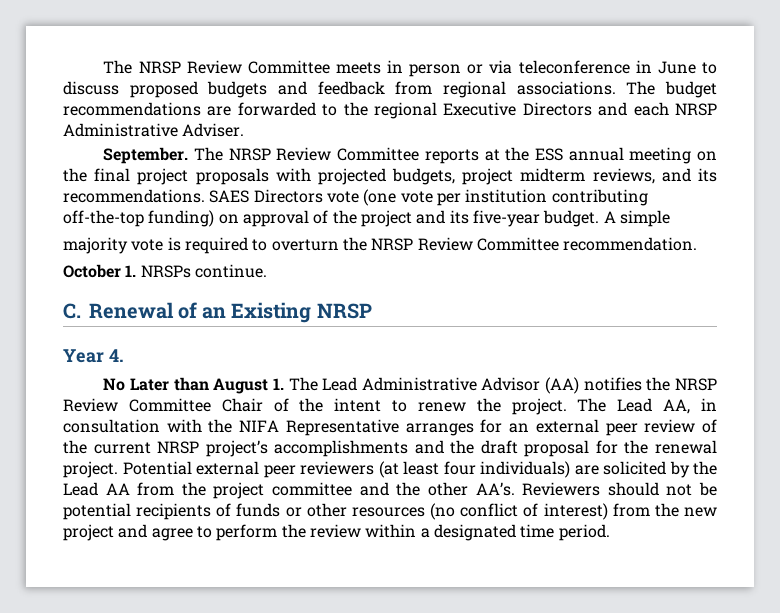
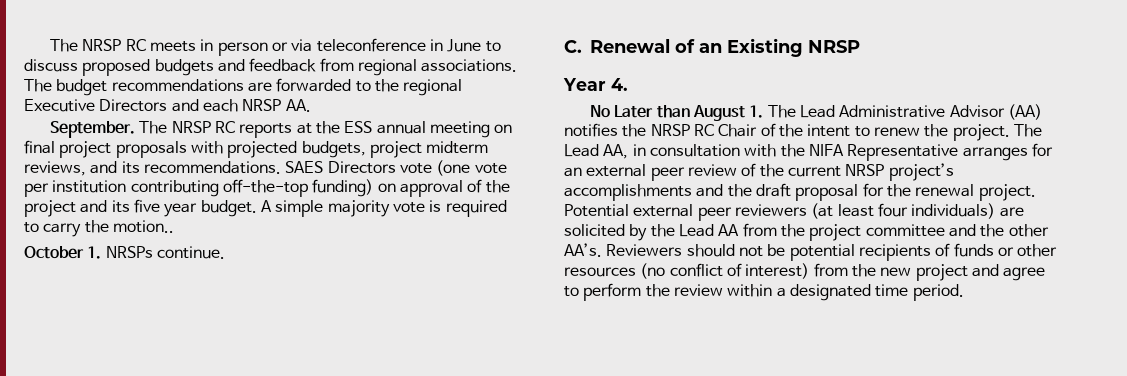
- The NRSP Review Committee meets in person or via teleconference in June to discuss proposed budgets and feedback from regional associations.
+ The NRSP RC meets in person or via teleconference in June to discuss proposed budgets and feedback from regional associations.
- The budget recommendations are forwarded to the regional Executive Directors and each NRSP Administrative Adviser.
+ The budget recommendations are forwarded to the regional Executive Directors and each NRSP AA.
- The NRSP Review Committee reports at the ESS annual meeting on the final project proposals with projected budgets, project midterm reviews, and its recommendations.
+ The NRSP RC reports at the ESS annual meeting on final project proposals with projected budgets, project midterm reviews, and its recommendations.
- SAES Directors vote (one vote per institution contributing off-the-top funding) on approval of the project and its five-year budget.
+ SAES Directors vote (one vote per institution contributing off-the-top funding) on approval of the project and its five year budget.
- A simple
- majority vote is required to overturn the NRSP Review Committee recommendation.
+ A simple majority vote is required to carry the motion..
- No Later than August 1. The Lead Administrative Advisor (AA) notifies the NRSP Review Committee Chair of the intent to renew the project.
+ No Later than August 1. The Lead Administrative Advisor (AA) notifies the NRSP RC Chair of the intent to renew the project.

